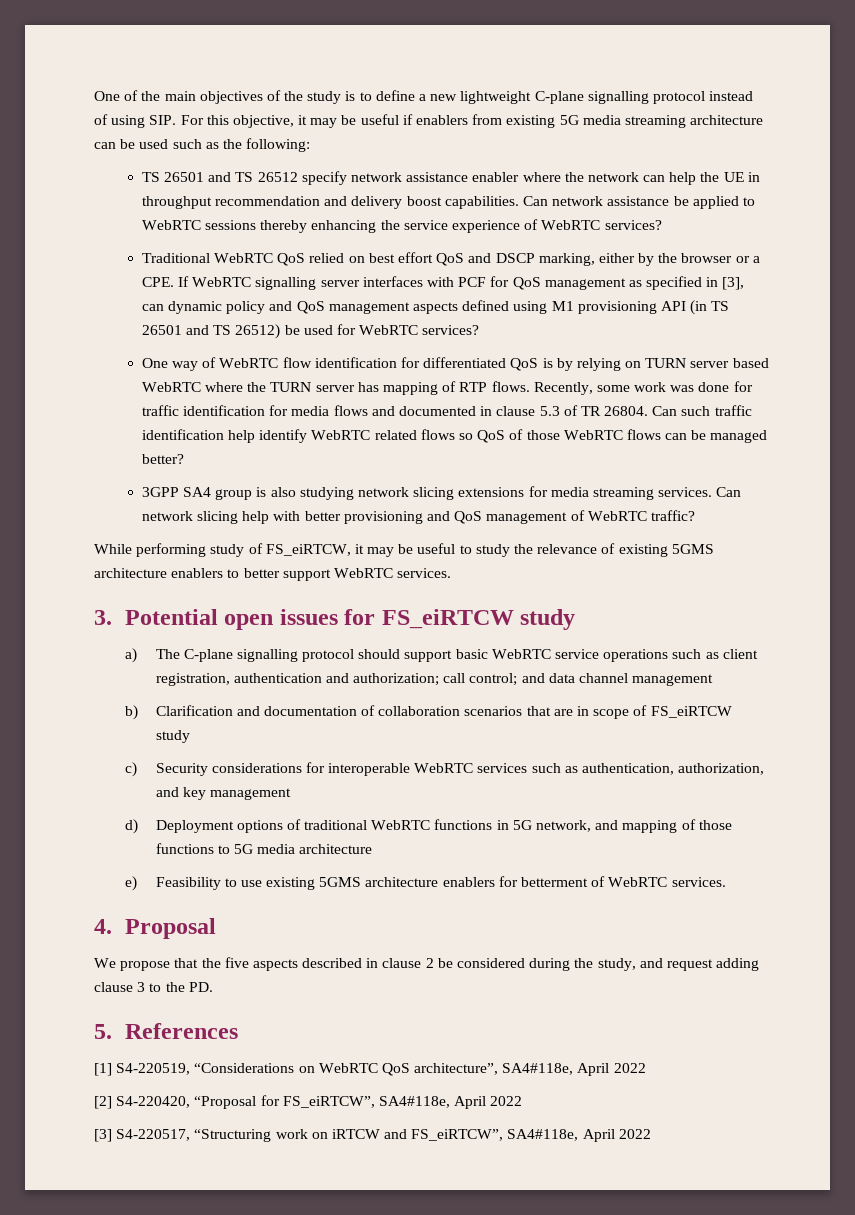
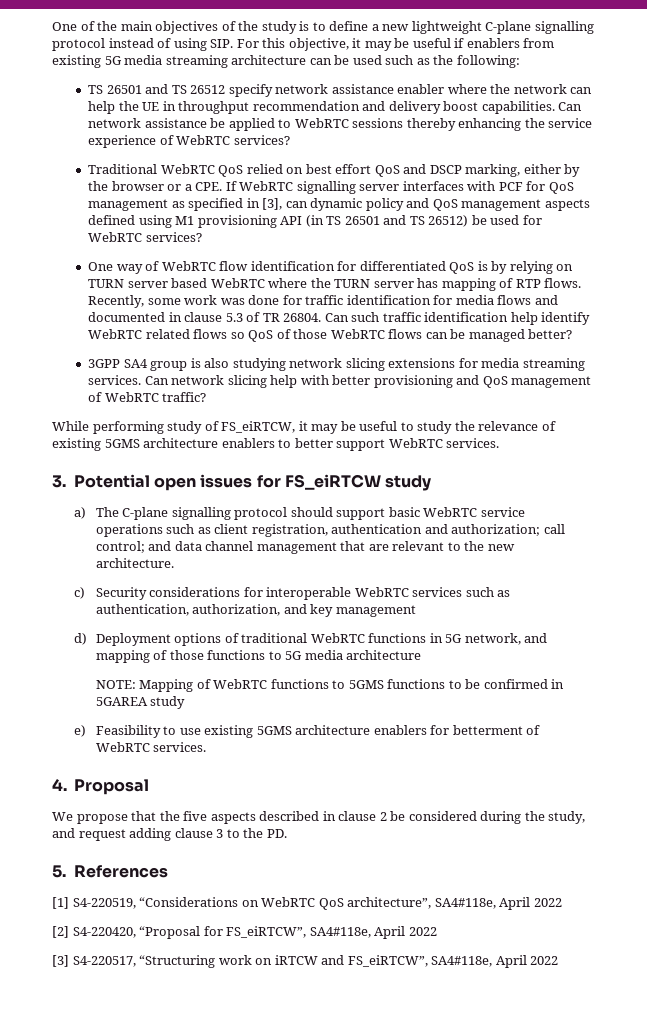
- a) The C-plane signalling protocol should support basic WebRTC service operations such as client registration, authentication and authorization; call control; and data channel management
- b) Clarification and documentation of collaboration scenarios that are in scope of FS_eiRTCW study
+ a) The C-plane signalling protocol should support basic WebRTC service operations such as client registration, authentication and authorization; call control; and data channel management that are relevant to the new architecture.
+ NOTE: Mapping of WebRTC functions to 5GMS functions to be confirmed in 5GAREA study

